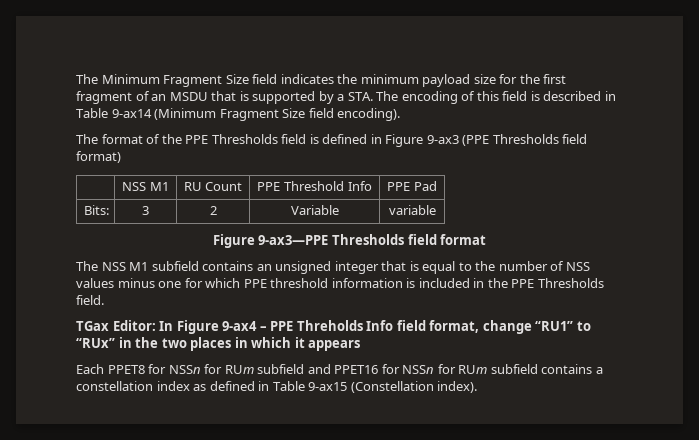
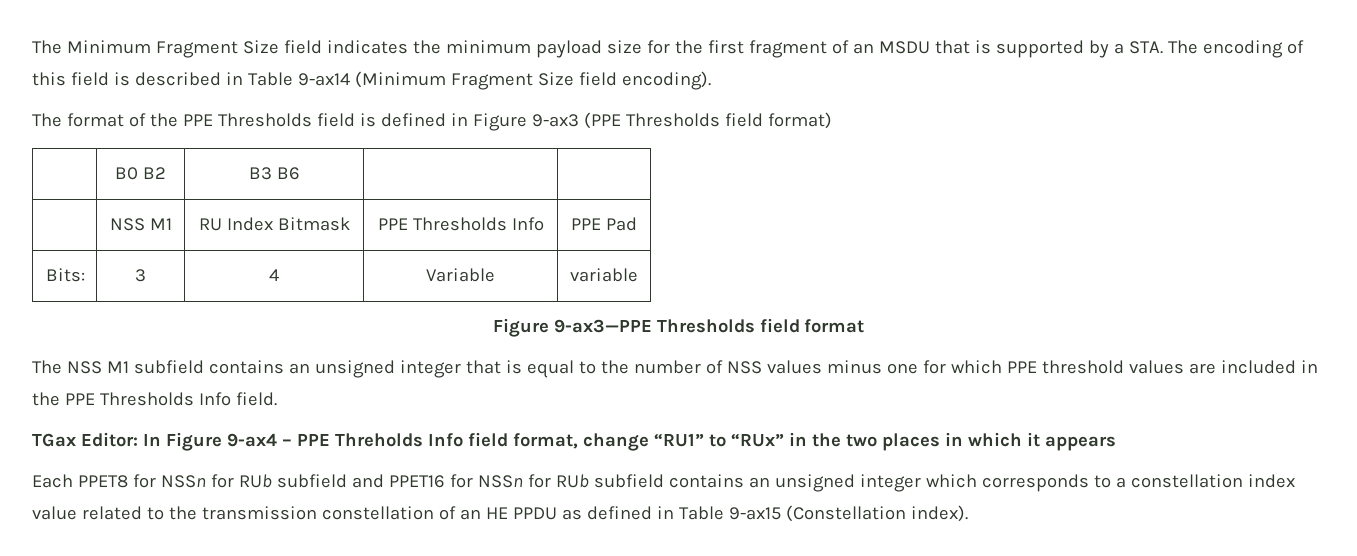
+ | B0 B2 | B3 B6 | |
- | NSS M1 | RU Count | PPE Threshold Info | PPE Pad
+ | NSS M1 | RU Index Bitmask | PPE Thresholds Info | PPE Pad
- Bits: | 3 | 2 | Variable | variable
+ Bits: | 3 | 4 | Variable | variable
- The NSS M1 subfield contains an unsigned integer that is equal to the number of NSS values minus one for which PPE threshold information is included in the PPE Thresholds field.
+ The NSS M1 subfield contains an unsigned integer that is equal to the number of NSS values minus one for which PPE threshold values are included in the PPE Thresholds Info field.
- Each PPET8 for NSSn for RUm subfield and PPET16 for NSSn for RUm subfield contains a constellation index as defined in Table 9-ax15 (Constellation index).
+ Each PPET8 for NSSn for RUb subfield and PPET16 for NSSn for RUb subfield contains an unsigned integer which corresponds to a constellation index value related to the transmission constellation of an HE PPDU as defined in Table 9-ax15 (Constellation index).

